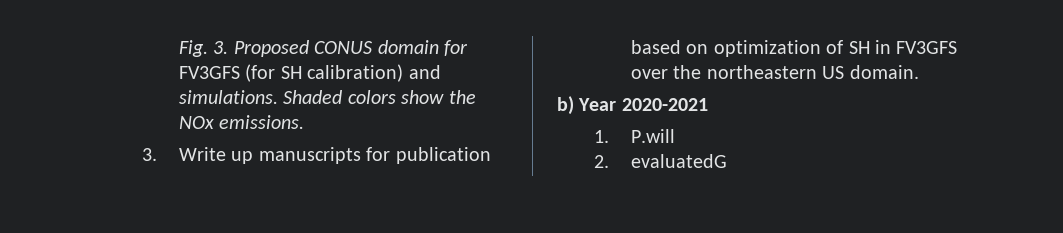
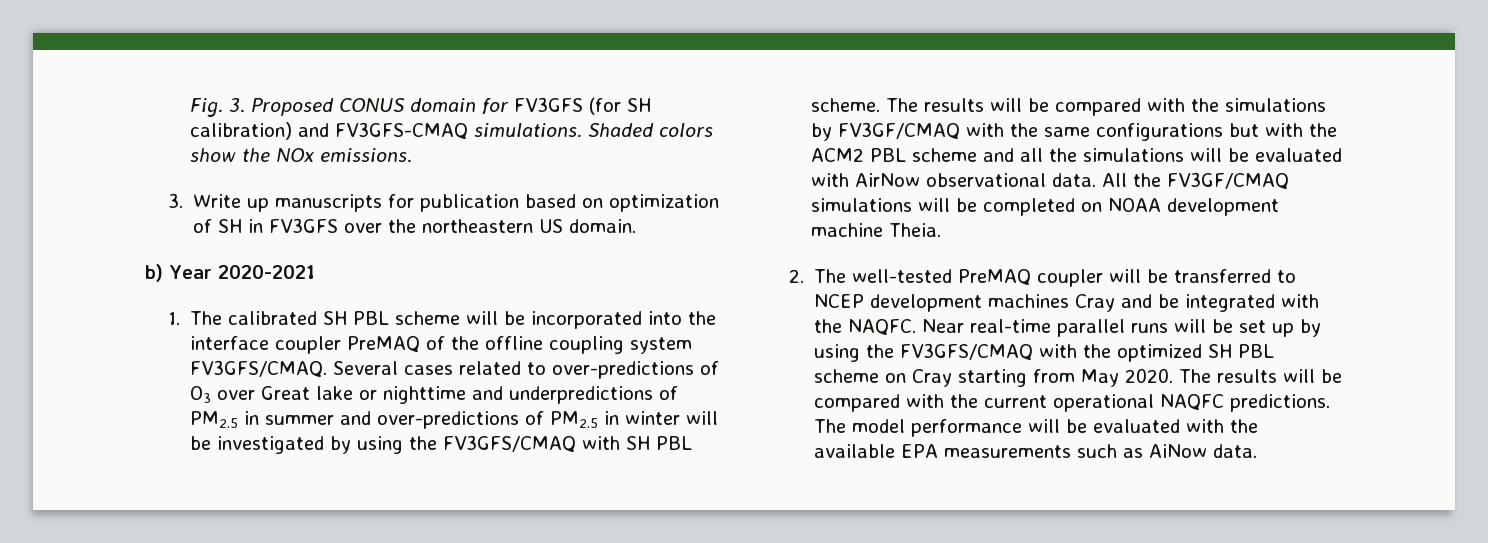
- Fig. 3. Proposed CONUS domain for FV3GFS (for SH calibration) and simulations.
+ Fig. 3. Proposed CONUS domain for FV3GFS (for SH calibration) and FV3GFS-CMAQ simulations.
- 1. P.will
- 2. evaluatedG
+ 1. The calibrated SH PBL scheme will be incorporated into the interface coupler PreMAQ of the offline coupling system FV3GFS/CMAQ. Several cases related to over-predictions of O3 over Great lake or nighttime and underpredictions of PM2.5 in summer and over-predictions of PM2.5 in winter will be investigated by using the FV3GFS/CMAQ with SH PBL scheme. The results will be compared with the simulations by FV3GF/CMAQ with the same configurations but with the ACM2 PBL scheme and all the simulations will be evaluated with AirNow observational data. All the FV3GF/CMAQ simulations will be completed on NOAA development machine Theia.
+ 2. The well-tested PreMAQ coupler will be transferred to NCEP development machines Cray and be integrated with the NAQFC. Near real-time parallel runs will be set up by using the FV3GFS/CMAQ with the optimized SH PBL scheme on Cray starting from May 2020. The results will be compared with the current operational NAQFC predictions. The model performance will be evaluated with the available EPA measurements such as AiNow data.

